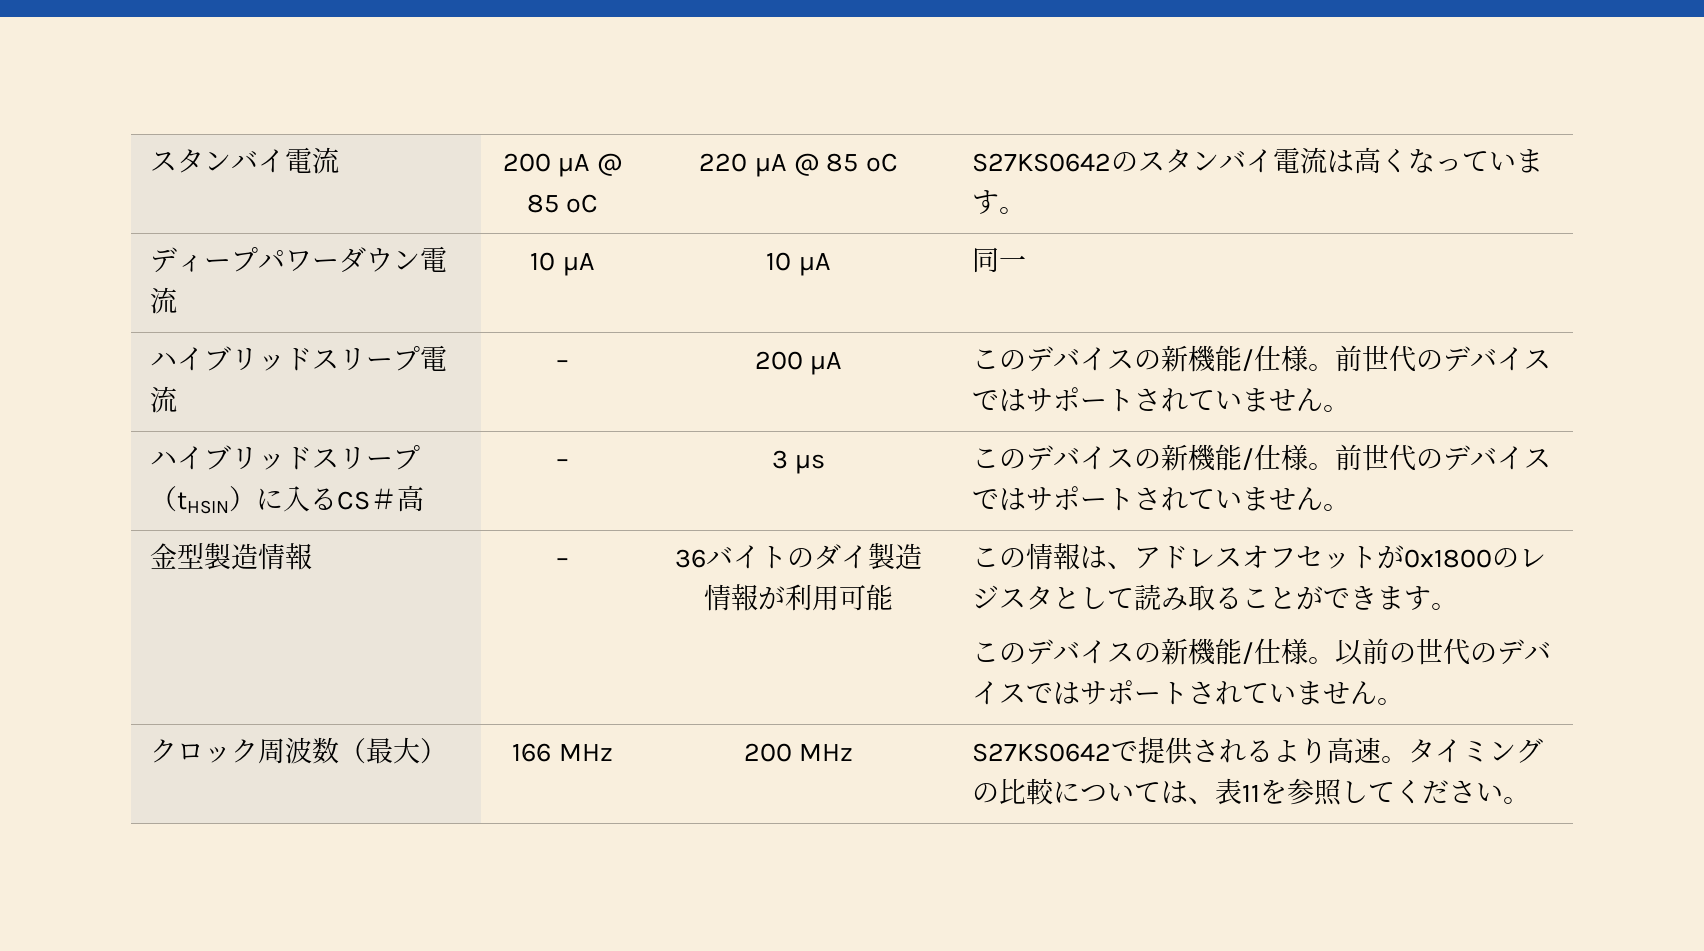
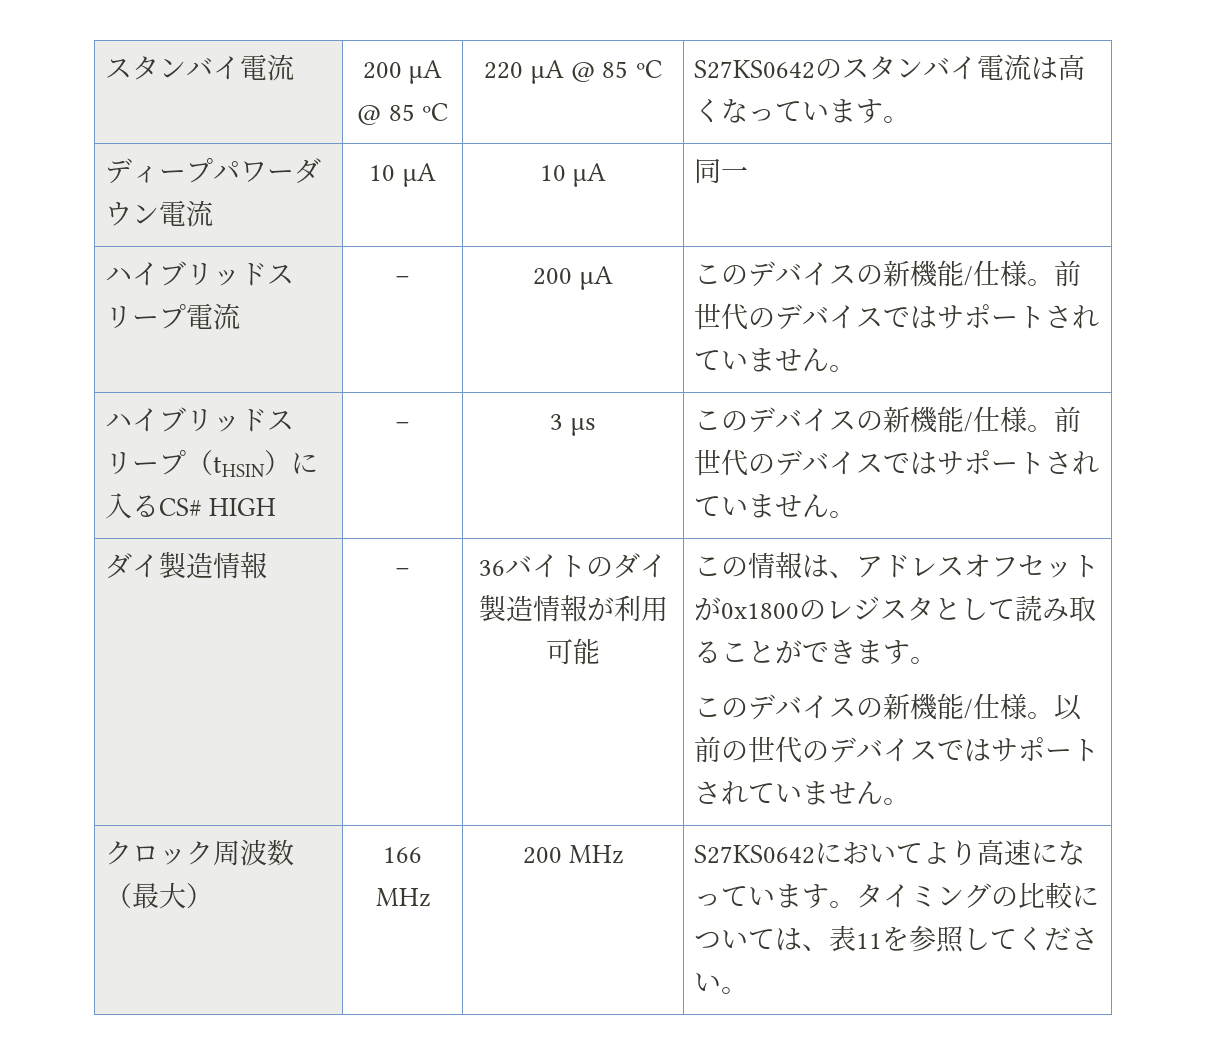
- ハイブリッドスリープ（tHSIN）に入るCS＃高 | – | 3 µs | このデバイスの新機能/仕様。前世代のデバイスではサポートされていません。
- 金型製造情報
+ ハイブリッドスリープ（tHSIN）に入るCS# HIGH | – | 3 µs | このデバイスの新機能/仕様。前世代のデバイスではサポートされていません。
+ ダイ製造情報
- クロック周波数（最大） | 166 MHz | 200 MHz | S27KS0642で提供されるより高速。タイミングの比較については、表11を参照してください。
+ クロック周波数（最大） | 166 MHz | 200 MHz | S27KS0642においてより高速になっています。タイミングの比較については、表11を参照してください。

